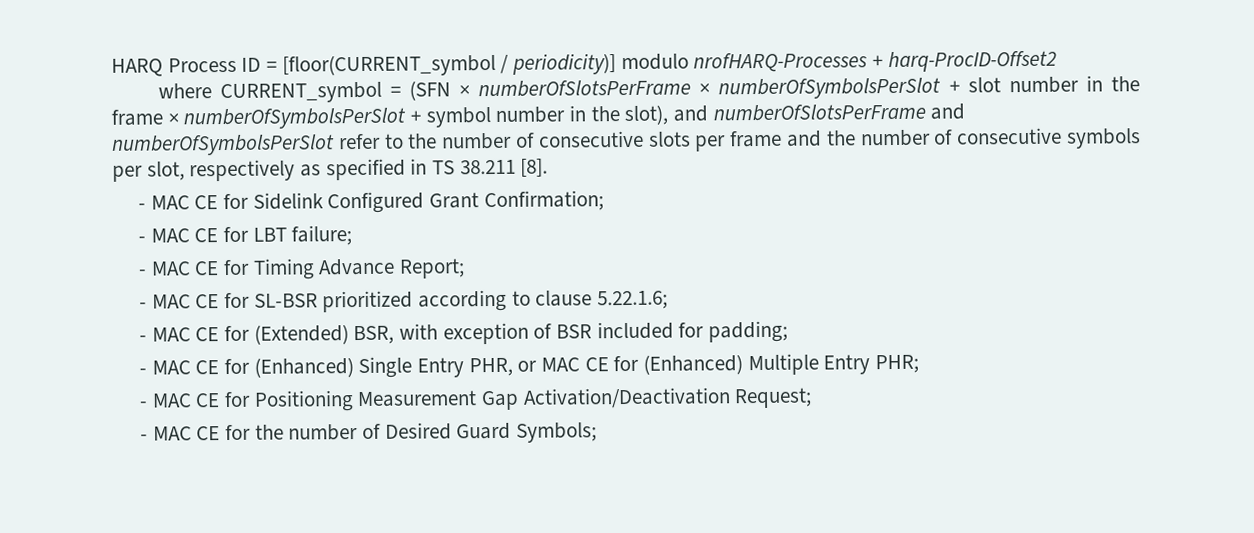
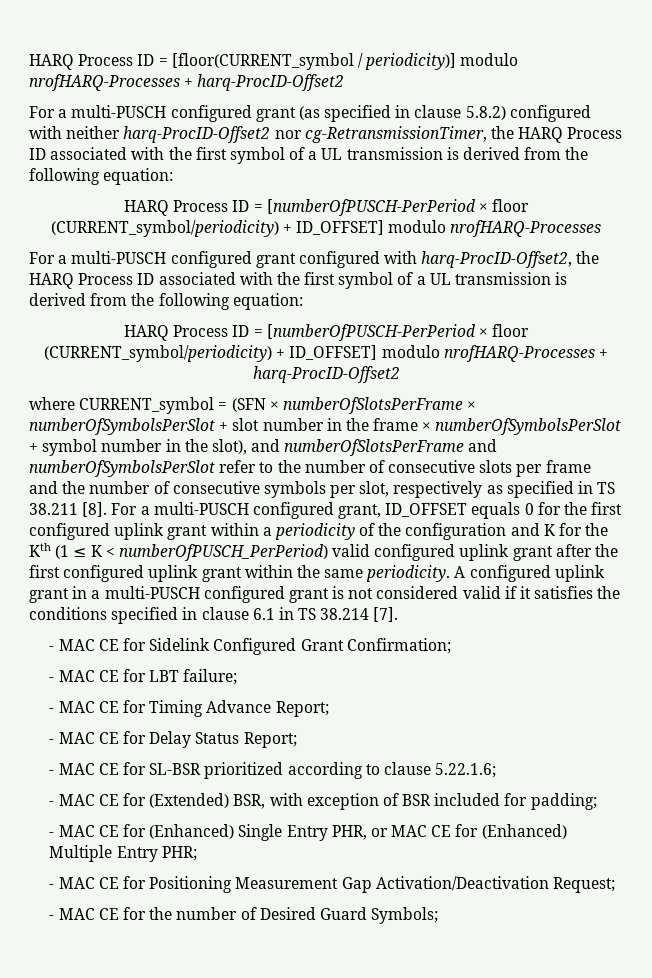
+ For a multi-PUSCH configured grant (as specified in clause 5.8.2) configured with neither harq-ProcID-Offset2 nor cg-RetransmissionTimer, the HARQ Process ID associated with the first symbol of a UL transmission is derived from the following equation:
+ HARQ Process ID = [numberOfPUSCH-PerPeriod × floor (CURRENT_symbol/periodicity) + ID_OFFSET] modulo nrofHARQ-Processes
+ For a multi-PUSCH configured grant configured with harq-ProcID-Offset2, the HARQ Process ID associated with the first symbol of a UL transmission is derived from the following equation:
+ HARQ Process ID = [numberOfPUSCH-PerPeriod × floor (CURRENT_symbol/periodicity) + ID_OFFSET] modulo nrofHARQ-Processes + harq-ProcID-Offset2
+ For a multi-PUSCH configured grant, ID_OFFSET equals 0 for the first configured uplink grant within a periodicity of the configuration and K for the Kth (1 ≤ K < numberOfPUSCH_PerPeriod) valid configured uplink grant after the first configured uplink grant within the same periodicity. A configured uplink grant in a multi-PUSCH configured grant is not considered valid if it satisfies the conditions specified in clause 6.1 in TS 38.214 [7].
+ - MAC CE for Delay Status Report;

